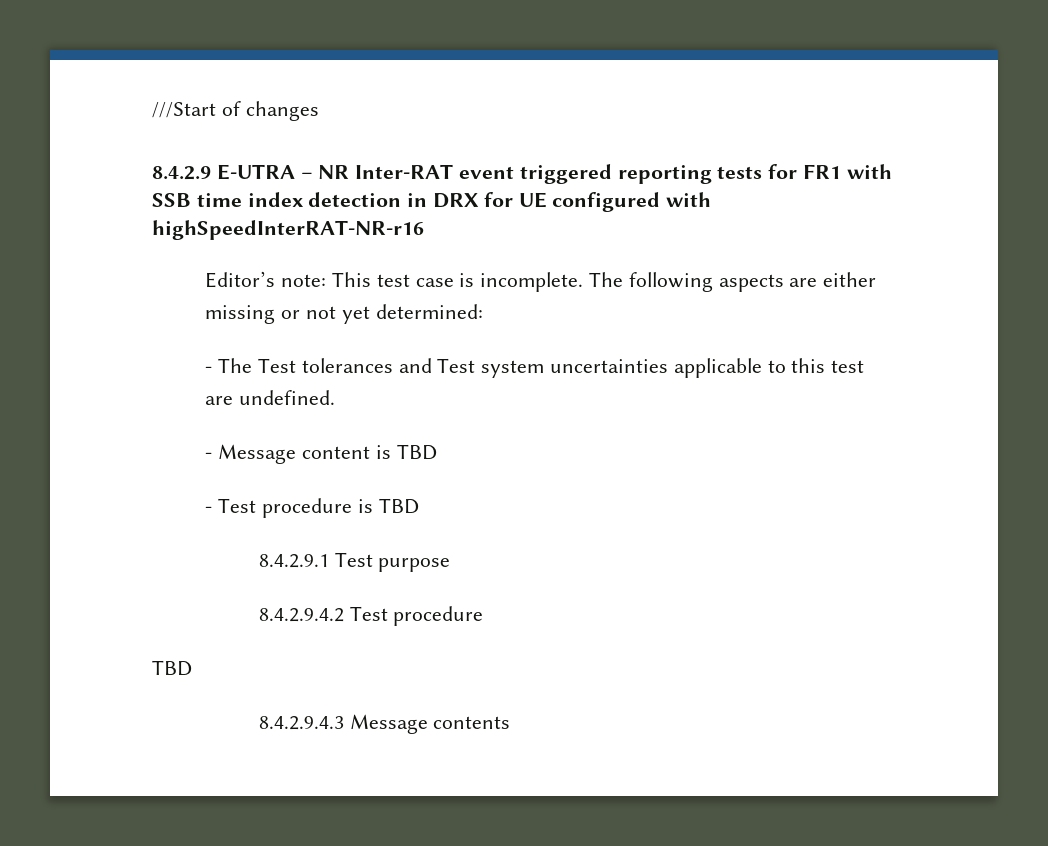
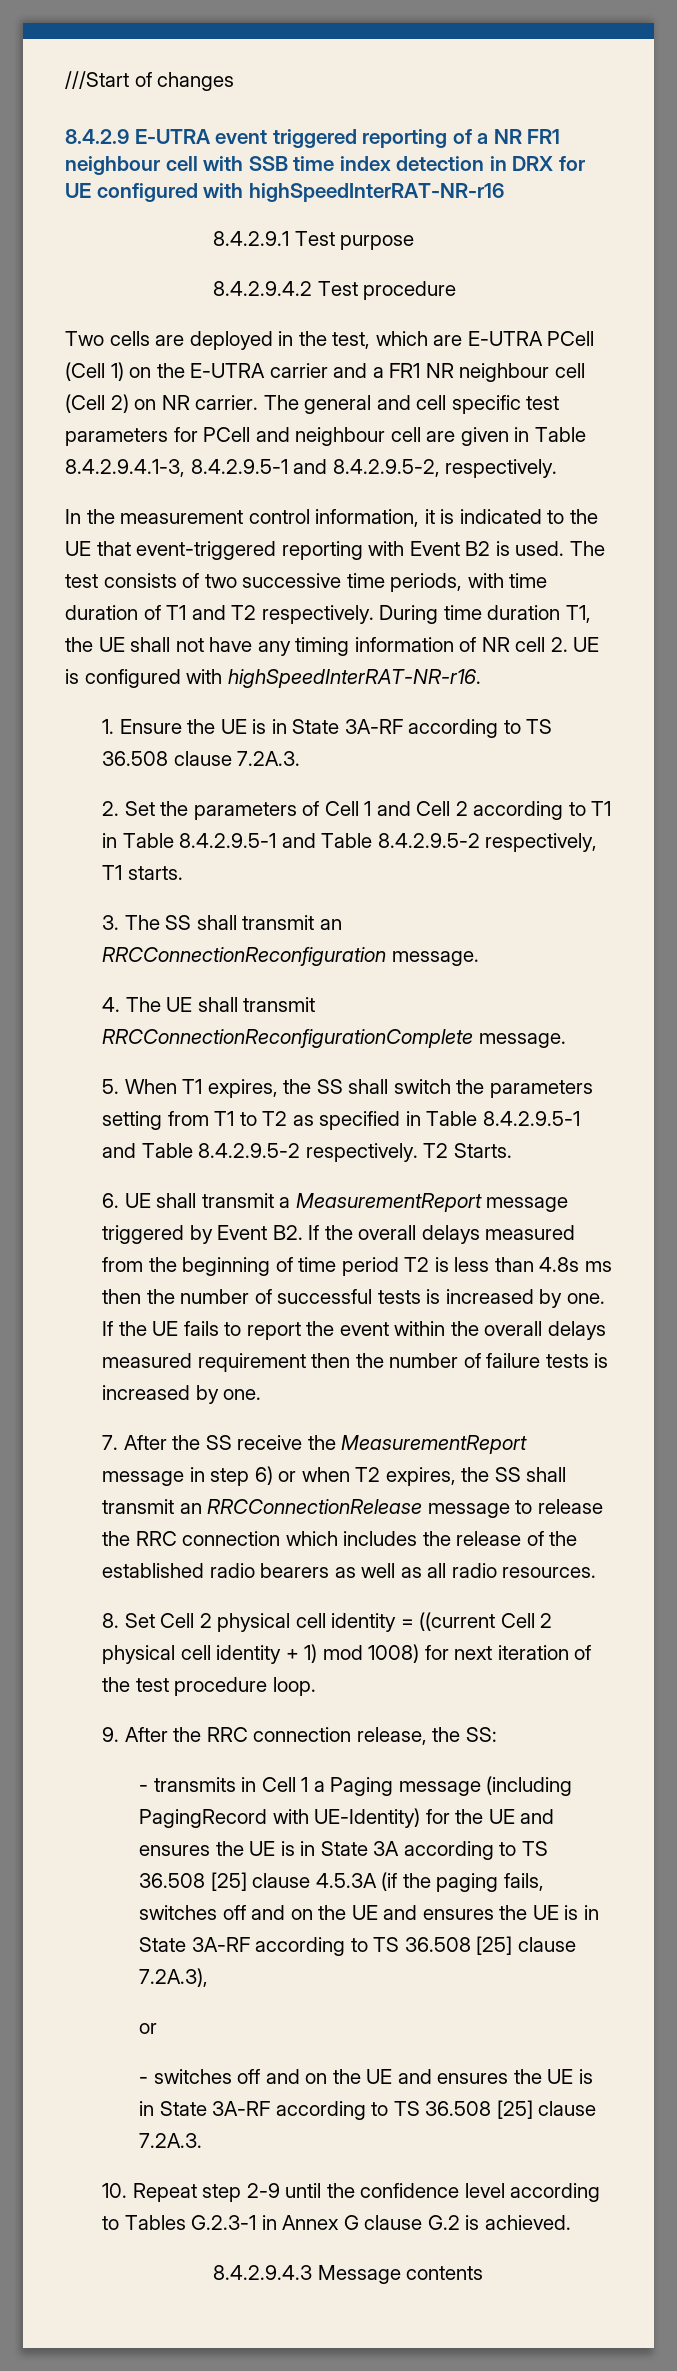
- 8.4.2.9 E-UTRA – NR Inter-RAT event triggered reporting tests for FR1 with SSB time index detection in DRX for UE configured with highSpeedInterRAT-NR-r16
+ 8.4.2.9 E-UTRA event triggered reporting of a NR FR1 neighbour cell with SSB time index detection in DRX for UE configured with highSpeedInterRAT-NR-r16
- Editor’s note: This test case is incomplete. The following aspects are either missing or not yet determined:
- - The Test tolerances and Test system uncertainties applicable to this test are undefined.
- - Message content is TBD
- - Test procedure is TBD
  8.4.2.9.4.2 Test procedure
- TBD
+ Two cells are deployed in the test, which are E-UTRA PCell (Cell 1) on the E-UTRA carrier and a FR1 NR neighbour cell (Cell 2) on NR carrier. The general and cell specific test parameters for PCell and neighbour cell are given in Table 8.4.2.9.4.1-3, 8.4.2.9.5-1 and 8.4.2.9.5-2, respectively.
+ In the measurement control information, it is indicated to the UE that event-triggered reporting with Event B2 is used. The test consists of two successive time periods, with time duration of T1 and T2 respectively. During time duration T1, the UE shall not have any timing information of NR cell 2. UE is configured with highSpeedInterRAT-NR-r16.
+ 1. Ensure the UE is in State 3A-RF according to TS 36.508 clause 7.2A.3.
+ 2. Set the parameters of Cell 1 and Cell 2 according to T1 in Table 8.4.2.9.5-1 and Table 8.4.2.9.5-2 respectively, T1 starts.
+ 3. The SS shall transmit an RRCConnectionReconfiguration message.
+ 4. The UE shall transmit RRCConnectionReconfigurationComplete message.
+ 5. When T1 expires, the SS shall switch the parameters setting from T1 to T2 as specified in Table 8.4.2.9.5-1 and Table 8.4.2.9.5-2 respectively. T2 Starts.
+ 6. UE shall transmit a MeasurementReport message triggered by Event B2. If the overall delays measured from the beginning of time period T2 is less than 4.8s ms then the number of successful tests is increased by one. If the UE fails to report the event within the overall delays measured requirement then the number of failure tests is increased by one.
+ 7. After the SS receive the MeasurementReport message in step 6) or when T2 expires, the SS shall transmit an RRCConnectionRelease message to release the RRC connection which includes the release of the established radio bearers as well as all radio resources.
+ 8. Set Cell 2 physical cell identity = ((current Cell 2 physical cell identity + 1) mod 1008) for next iteration of the test procedure loop.
+ 9. After the RRC connection release, the SS:
+ - transmits in Cell 1 a Paging message (including PagingRecord with UE-Identity) for the UE and ensures the UE is in State 3A according to TS 36.508 [25] clause 4.5.3A (if the paging fails, switches off and on the UE and ensures the UE is in State 3A-RF according to TS 36.508 [25] clause 7.2A.3),
+ or
+ - switches off and on the UE and ensures the UE is in State 3A-RF according to TS 36.508 [25] clause 7.2A.3.
+ 10. Repeat step 2-9 until the confidence level according to Tables G.2.3-1 in Annex G clause G.2 is achieved.

